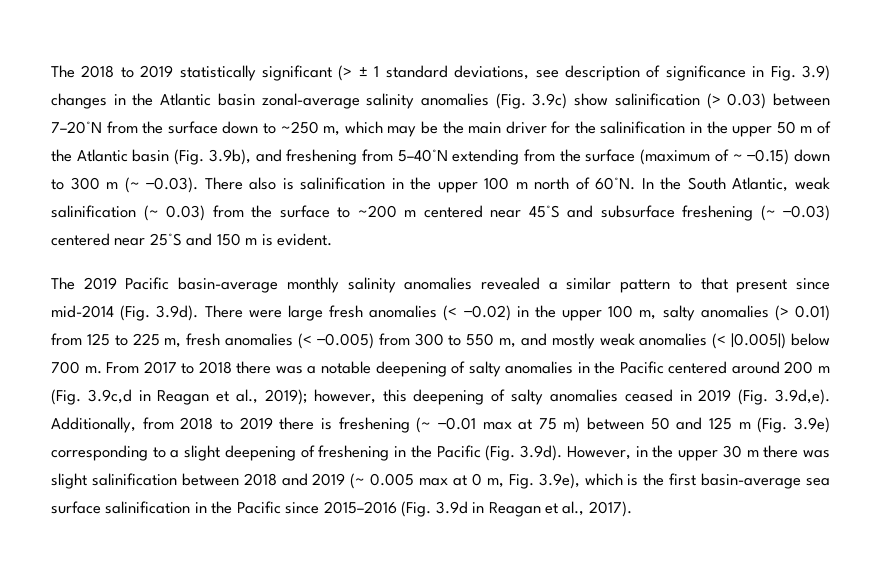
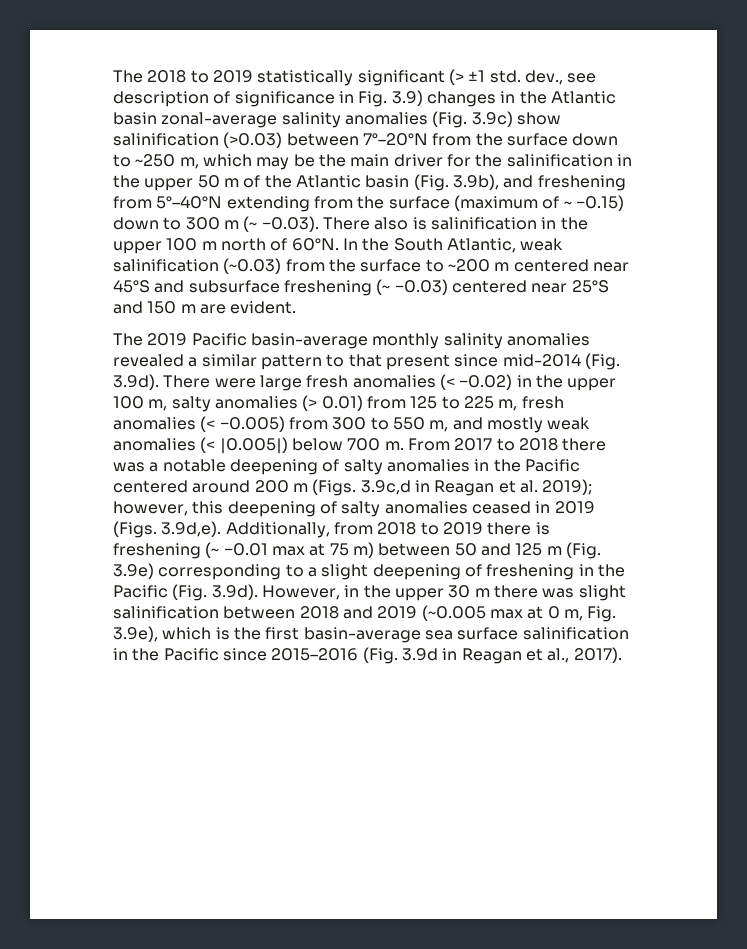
- The 2018 to 2019 statistically significant (> ± 1 standard deviations, see description of significance in Fig. 3.9) changes in the Atlantic basin zonal-average salinity anomalies (Fig. 3.9c) show salinification (> 0.03) between 7–20°N from the surface down to ~250 m, which may be the main driver for the salinification in the upper 50 m of the Atlantic basin (Fig. 3.9b), and freshening from 5–40°N extending from the surface (maximum of ~ −0.15) down to 300 m (~ −0.03). There also is salinification in the upper 100 m north of 60°N.
+ The 2018 to 2019 statistically significant (> ±1 std. dev., see description of significance in Fig. 3.9) changes in the Atlantic basin zonal-average salinity anomalies (Fig. 3.9c) show salinification (>0.03) between 7°–20°N from the surface down to ~250 m, which may be the main driver for the salinification in the upper 50 m of the Atlantic basin (Fig. 3.9b), and freshening from 5°–40°N extending from the surface (maximum of ~ −0.15) down to 300 m (~ −0.03). There also is salinification in the upper 100 m north of 60°N.
- In the South Atlantic, weak salinification (~ 0.03) from the surface to ~200 m centered near 45°S and subsurface freshening (~ −0.03) centered near 25°S and 150 m is evident.
+ In the South Atlantic, weak salinification (~0.03) from the surface to ~200 m centered near 45°S and subsurface freshening (~ −0.03) centered near 25°S and 150 m are evident.
- From 2017 to 2018 there was a notable deepening of salty anomalies in the Pacific centered around 200 m (Fig. 3.9c,d in Reagan et al., 2019);
+ From 2017 to 2018 there was a notable deepening of salty anomalies in the Pacific centered around 200 m (Figs. 3.9c,d in Reagan et al. 2019);
- however, this deepening of salty anomalies ceased in 2019 (Fig. 3.9d,e). Additionally, from 2018 to 2019 there is freshening (~ −0.01 max at 75 m) between 50 and 125 m (Fig. 3.9e) corresponding to a slight deepening of freshening in the Pacific (Fig. 3.9d). However, in the upper 30 m there was slight salinification between 2018 and 2019 (~ 0.005 max at 0 m, Fig. 3.9e), which is the first basin-average sea surface salinification in the Pacific since 2015–2016 (Fig. 3.9d in Reagan et al., 2017).
+ however, this deepening of salty anomalies ceased in 2019 (Figs. 3.9d,e). Additionally, from 2018 to 2019 there is freshening (~ −0.01 max at 75 m) between 50 and 125 m (Fig. 3.9e) corresponding to a slight deepening of freshening in the Pacific (Fig. 3.9d). However, in the upper 30 m there was slight salinification between 2018 and 2019 (~0.005 max at 0 m, Fig. 3.9e), which is the first basin-average sea surface salinification in the Pacific since 2015–2016 (Fig. 3.9d in Reagan et al., 2017).

